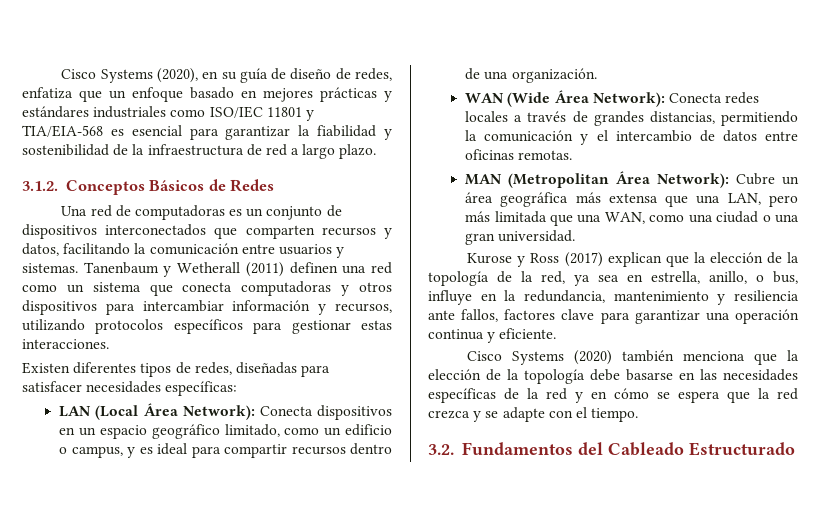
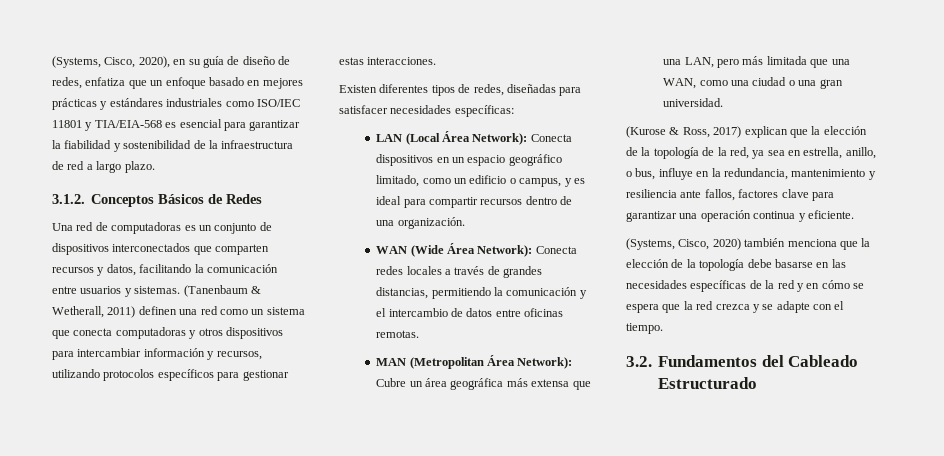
- Cisco Systems (2020), en su guía de diseño de redes, enfatiza que un enfoque basado en mejores prácticas y estándares industriales como ISO/IEC 11801 y TIA/EIA-568 es esencial para garantizar la fiabilidad y sostenibilidad de la infraestructura de red a largo plazo.
+ (Systems, Cisco, 2020), en su guía de diseño de redes, enfatiza que un enfoque basado en mejores prácticas y estándares industriales como ISO/IEC 11801 y TIA/EIA-568 es esencial para garantizar la fiabilidad y sostenibilidad de la infraestructura de red a largo plazo.
- Tanenbaum y Wetherall (2011) definen una red como un sistema que conecta computadoras y otros dispositivos para intercambiar información y recursos, utilizando protocolos específicos para gestionar estas interacciones.
+ (Tanenbaum & Wetherall, 2011) definen una red como un sistema que conecta computadoras y otros dispositivos para intercambiar información y recursos, utilizando protocolos específicos para gestionar estas interacciones.
- Kurose y Ross (2017) explican que la elección de la topología de la red, ya sea en estrella, anillo, o bus, influye en la redundancia, mantenimiento y resiliencia ante fallos, factores clave para garantizar una operación continua y eficiente.
+ (Kurose & Ross, 2017) explican que la elección de la topología de la red, ya sea en estrella, anillo, o bus, influye en la redundancia, mantenimiento y resiliencia ante fallos, factores clave para garantizar una operación continua y eficiente.
- Cisco Systems (2020) también menciona que la elección de la topología debe basarse en las necesidades específicas de la red y en cómo se espera que la red crezca y se adapte con el tiempo.
+ (Systems, Cisco, 2020) también menciona que la elección de la topología debe basarse en las necesidades específicas de la red y en cómo se espera que la red crezca y se adapte con el tiempo.

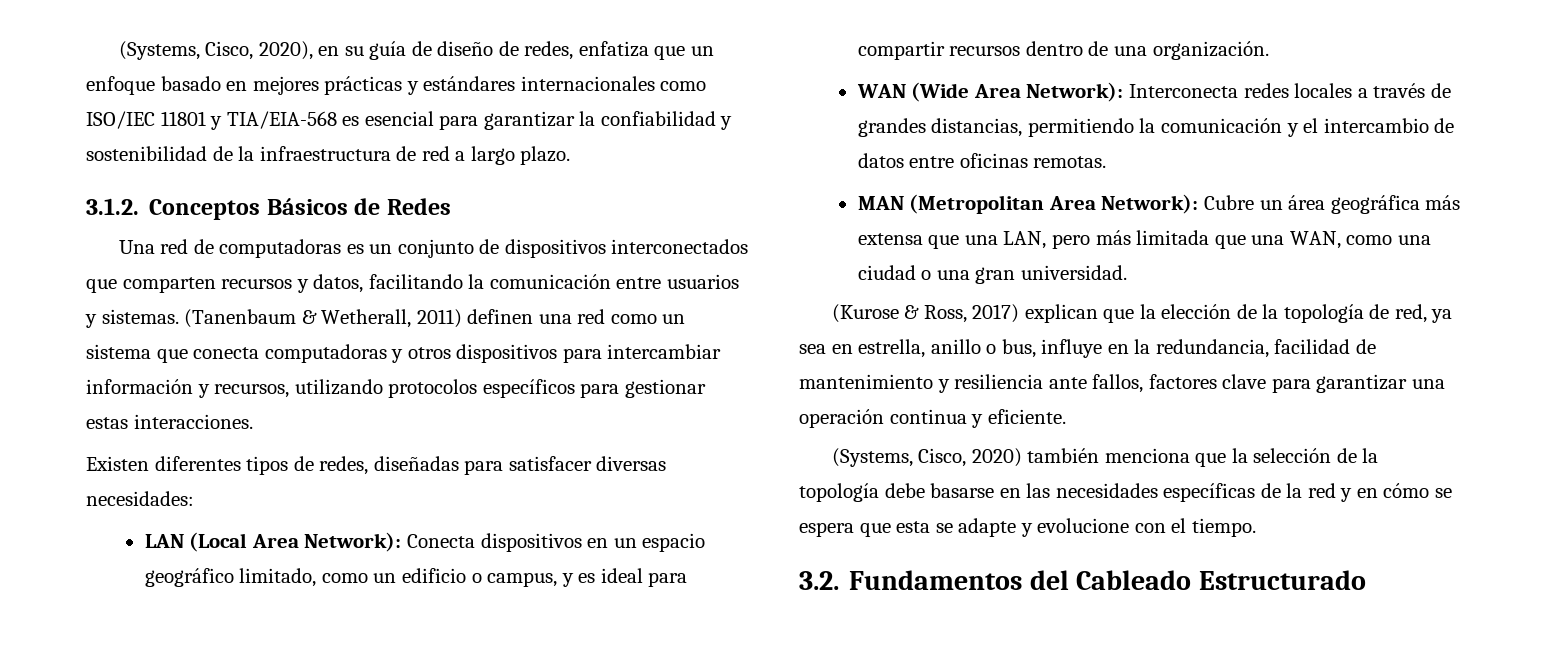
- (Systems, Cisco, 2020), en su guía de diseño de redes, enfatiza que un enfoque basado en mejores prácticas y estándares industriales como ISO/IEC 11801 y TIA/EIA-568 es esencial para garantizar la fiabilidad y sostenibilidad de la infraestructura de red a largo plazo.
+ (Systems, Cisco, 2020), en su guía de diseño de redes, enfatiza que un enfoque basado en mejores prácticas y estándares internacionales como ISO/IEC 11801 y TIA/EIA-568 es esencial para garantizar la confiabilidad y sostenibilidad de la infraestructura de red a largo plazo.
- Existen diferentes tipos de redes, diseñadas para satisfacer necesidades específicas:
+ Existen diferentes tipos de redes, diseñadas para satisfacer diversas necesidades:
- LAN (Local Área Network): Conecta dispositivos en un espacio geográfico limitado, como un edificio o campus, y es ideal para compartir recursos dentro de una organización.
+ LAN (Local Area Network): Conecta dispositivos en un espacio geográfico limitado, como un edificio o campus, y es ideal para compartir recursos dentro de una organización.
- WAN (Wide Área Network): Conecta redes locales a través de grandes distancias, permitiendo la comunicación y el intercambio de datos entre oficinas remotas.
+ WAN (Wide Area Network): Interconecta redes locales a través de grandes distancias, permitiendo la comunicación y el intercambio de datos entre oficinas remotas.
- MAN (Metropolitan Área Network): Cubre un área geográfica más extensa que una LAN, pero más limitada que una WAN, como una ciudad o una gran universidad.
+ MAN (Metropolitan Area Network): Cubre un área geográfica más extensa que una LAN, pero más limitada que una WAN, como una ciudad o una gran universidad.
- (Kurose & Ross, 2017) explican que la elección de la topología de la red, ya sea en estrella, anillo, o bus, influye en la redundancia, mantenimiento y resiliencia ante fallos, factores clave para garantizar una operación continua y eficiente.
+ (Kurose & Ross, 2017) explican que la elección de la topología de red, ya sea en estrella, anillo o bus, influye en la redundancia, facilidad de mantenimiento y resiliencia ante fallos, factores clave para garantizar una operación continua y eficiente.
- (Systems, Cisco, 2020) también menciona que la elección de la topología debe basarse en las necesidades específicas de la red y en cómo se espera que la red crezca y se adapte con el tiempo.
+ (Systems, Cisco, 2020) también menciona que la selección de la topología debe basarse en las necesidades específicas de la red y en cómo se espera que esta se adapte y evolucione con el tiempo.

